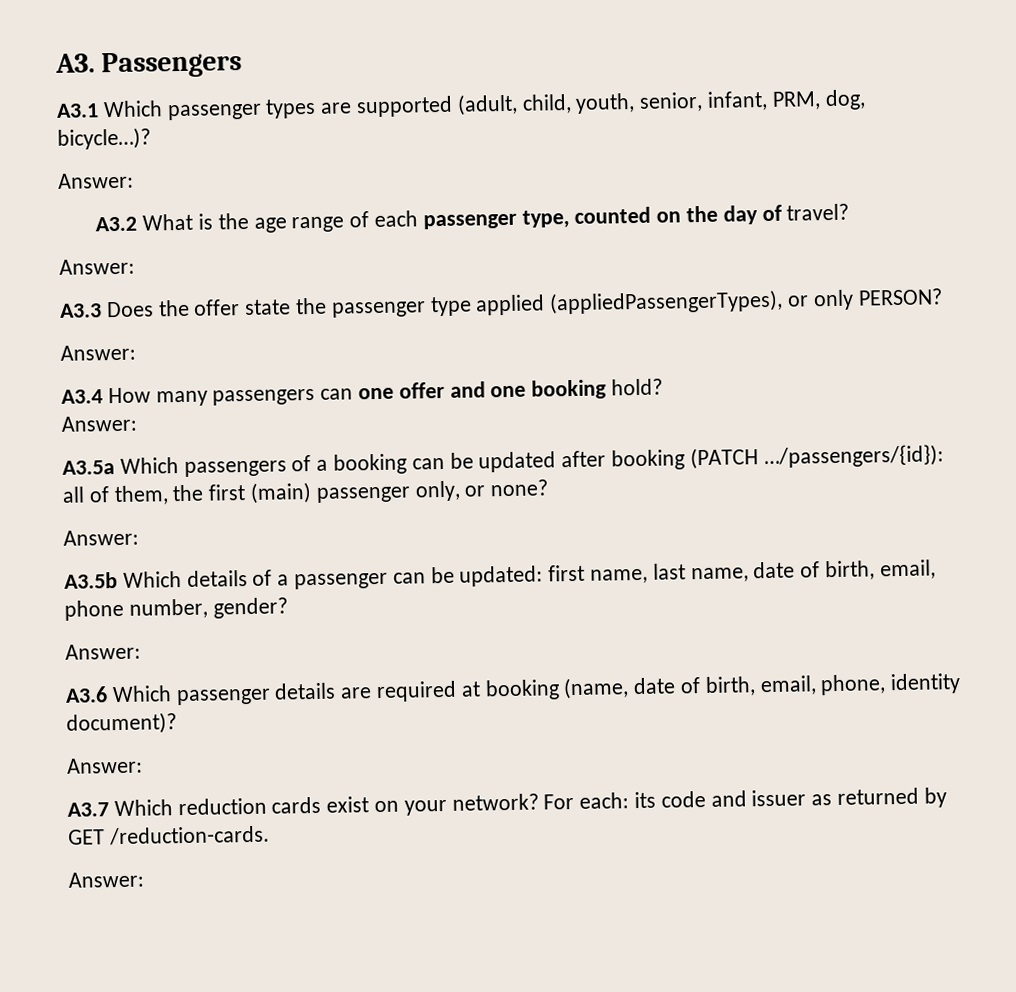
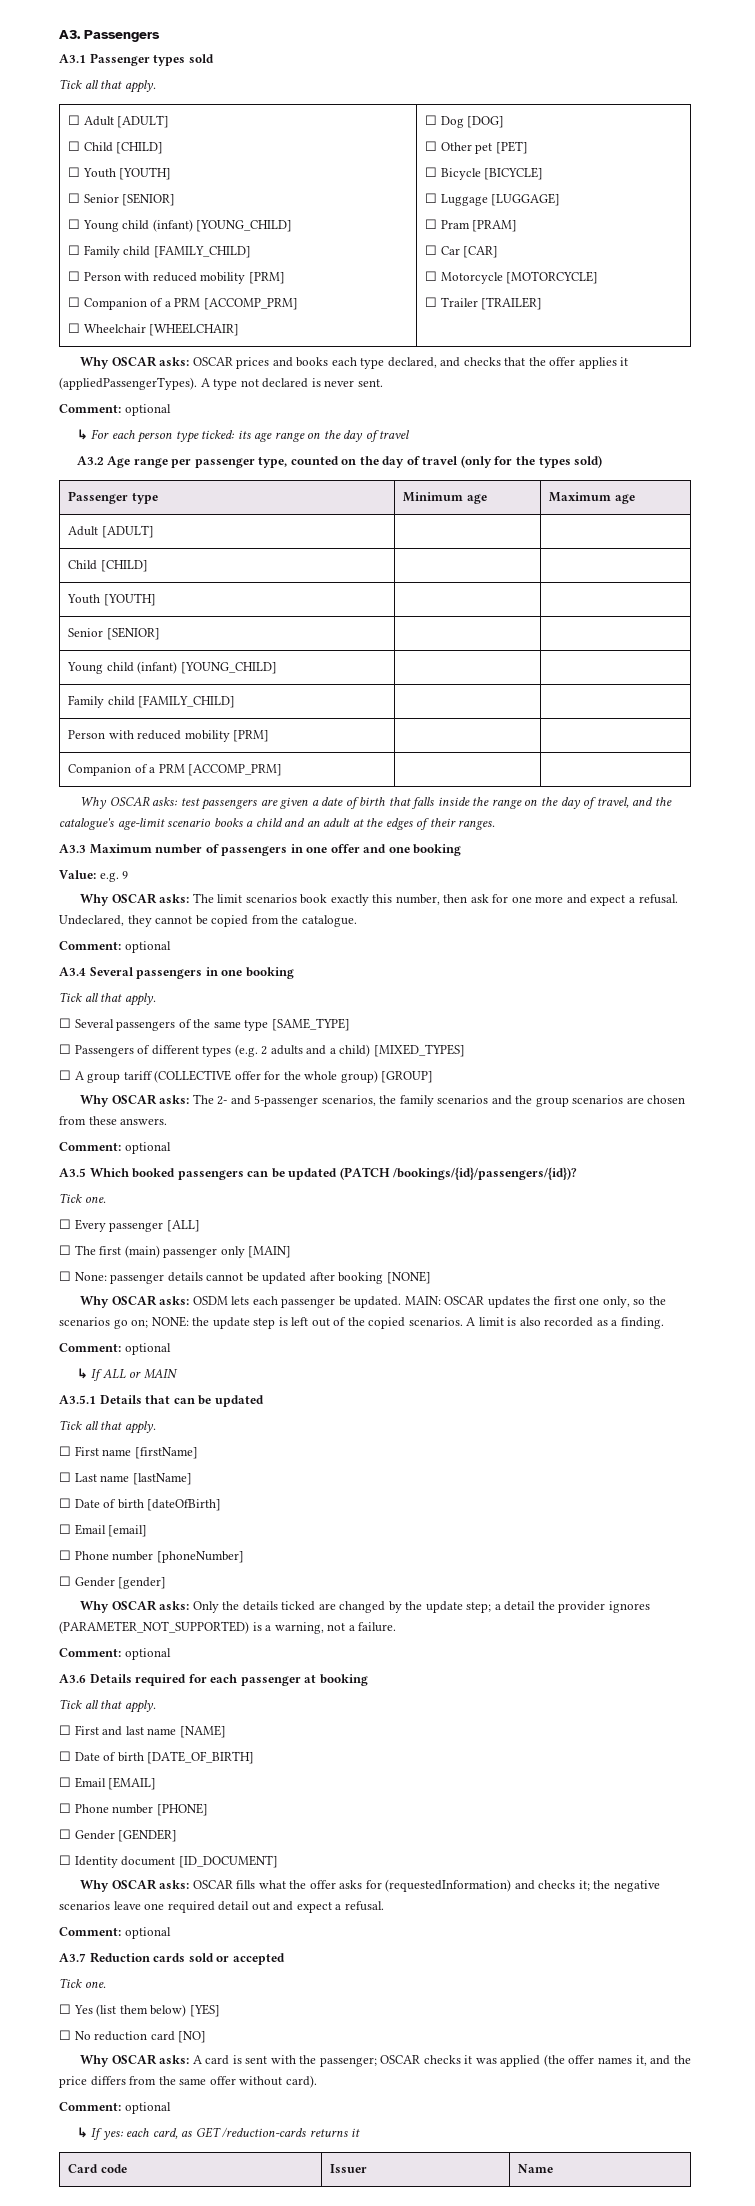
- A3.1 Which passenger types are supported (adult, child, youth, senior, infant, PRM, dog, bicycle…)?
- Answer:
- A3.2 What is the age range of each passenger type, counted on the day of travel?
- Answer:
- A3.3 Does the offer state the passenger type applied (appliedPassengerTypes), or only PERSON?
- Answer:
- A3.4 How many passengers can one offer and one booking hold?
- Answer:
- A3.5a Which passengers of a booking can be updated after booking (PATCH …/passengers/{id}): all of them, the first (main) passenger only, or none?
- Answer:
- A3.5b Which details of a passenger can be updated: first name, last name, date of birth, email, phone number, gender?
- Answer:
- A3.6 Which passenger details are required at booking (name, date of birth, email, phone, identity document)?
- Answer:
- A3.7 Which reduction cards exist on your network? For each: its code and issuer as returned by GET /reduction-cards.
- Answer:
+ A3.1 Passenger types sold
+ Tick all that apply.
+ ☐ Adult [ADULT]
+ ☐ Child [CHILD]
+ ☐ Youth [YOUTH]
+ ☐ Senior [SENIOR]
+ ☐ Young child (infant) [YOUNG_CHILD]
+ ☐ Family child [FAMILY_CHILD]
+ ☐ Person with reduced mobility [PRM]
+ ☐ Companion of a PRM [ACCOMP_PRM]
+ ☐ Wheelchair [WHEELCHAIR] | ☐ Dog [DOG]
+ ☐ Other pet [PET]
+ ☐ Bicycle [BICYCLE]
+ ☐ Luggage [LUGGAGE]
+ ☐ Pram [PRAM]
+ ☐ Car [CAR]
+ ☐ Motorcycle [MOTORCYCLE]
+ ☐ Trailer [TRAILER]
+ Why OSCAR asks: OSCAR prices and books each type declared, and checks that the offer applies it (appliedPassengerTypes). A type not declared is never sent.
+ Comment: optional
+ ↳ For each person type ticked: its age range on the day of travel
+ A3.2 Age range per passenger type, counted on the day of travel (only for the types sold)
+ Passenger type | Minimum age | Maximum age
+ Adult [ADULT] | |
+ Child [CHILD] | |
+ Youth [YOUTH] | |
+ Senior [SENIOR] | |
+ Young child (infant) [YOUNG_CHILD] | |
+ Family child [FAMILY_CHILD] | |
+ Person with reduced mobility [PRM] | |
+ Companion of a PRM [ACCOMP_PRM] | |
+ Why OSCAR asks: test passengers are given a date of birth that falls inside the range on the day of travel, and the catalogue's age-limit scenario books a child and an adult at the edges of their ranges.
+ A3.3 Maximum number of passengers in one offer and one booking
+ Value: e.g. 9
+ Why OSCAR asks: The limit scenarios book exactly this number, then ask for one more and expect a refusal. Undeclared, they cannot be copied from the catalogue.
+ Comment: optional
+ A3.4 Several passengers in one booking
+ Tick all that apply.
+ ☐ Several passengers of the same type [SAME_TYPE]
+ ☐ Passengers of different types (e.g. 2 adults and a child) [MIXED_TYPES]
+ ☐ A group tariff (COLLECTIVE offer for the whole group) [GROUP]
+ Why OSCAR asks: The 2- and 5-passenger scenarios, the family scenarios and the group scenarios are chosen from these answers.
+ Comment: optional
+ A3.5 Which booked passengers can be updated (PATCH /bookings/{id}/passengers/{id})?
+ Tick one.
+ ☐ Every passenger [ALL]
+ ☐ The first (main) passenger only [MAIN]
+ ☐ None: passenger details cannot be updated after booking [NONE]
+ Why OSCAR asks: OSDM lets each passenger be updated. MAIN: OSCAR updates the first one only, so the scenarios go on; NONE: the update step is left out of the copied scenarios. A limit is also recorded as a finding.
+ Comment: optional
+ ↳ If ALL or MAIN
+ A3.5.1 Details that can be updated
+ Tick all that apply.
+ ☐ First name [firstName]
+ ☐ Last name [lastName]
+ ☐ Date of birth [dateOfBirth]
+ ☐ Email [email]
+ ☐ Phone number [phoneNumber]
+ ☐ Gender [gender]
+ Why OSCAR asks: Only the details ticked are changed by the update step; a detail the provider ignores (PARAMETER_NOT_SUPPORTED) is a warning, not a failure.
+ Comment: optional
+ A3.6 Details required for each passenger at booking
+ Tick all that apply.
+ ☐ First and last name [NAME]
+ ☐ Date of birth [DATE_OF_BIRTH]
+ ☐ Email [EMAIL]
+ ☐ Phone number [PHONE]
+ ☐ Gender [GENDER]
+ ☐ Identity document [ID_DOCUMENT]
+ Why OSCAR asks: OSCAR fills what the offer asks for (requestedInformation) and checks it; the negative scenarios leave one required detail out and expect a refusal.
+ Comment: optional
+ A3.7 Reduction cards sold or accepted
+ Tick one.
+ ☐ Yes (list them below) [YES]
+ ☐ No reduction card [NO]
+ Why OSCAR asks: A card is sent with the passenger; OSCAR checks it was applied (the offer names it, and the price differs from the same offer without card).
+ Comment: optional
+ ↳ If yes: each card, as GET /reduction-cards returns it
+ Card code | Issuer | Name

